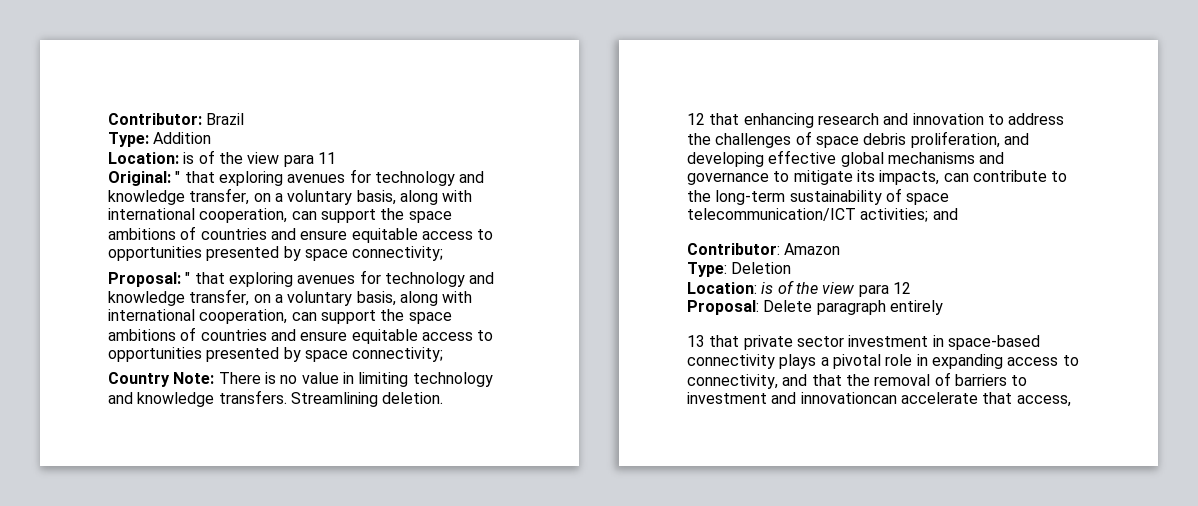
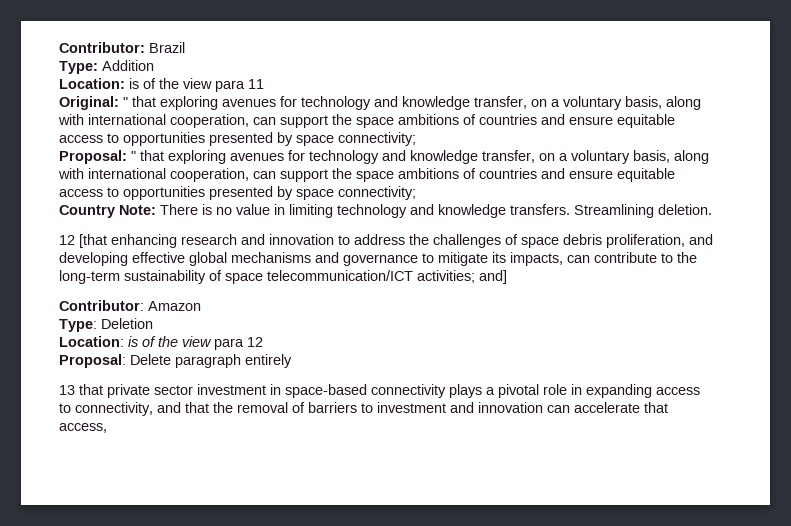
- 12 that enhancing research and innovation to address the challenges of space debris proliferation, and developing effective global mechanisms and governance to mitigate its impacts, can contribute to the long-term sustainability of space telecommunication/ICT activities; and
+ 12 [that enhancing research and innovation to address the challenges of space debris proliferation, and developing effective global mechanisms and governance to mitigate its impacts, can contribute to the long-term sustainability of space telecommunication/ICT activities; and]
- 13 that private sector investment in space-based connectivity plays a pivotal role in expanding access to connectivity, and that the removal of barriers to investment and innovationcan accelerate that access,
+ 13 that private sector investment in space-based connectivity plays a pivotal role in expanding access to connectivity, and that the removal of barriers to investment and innovation can accelerate that access,

